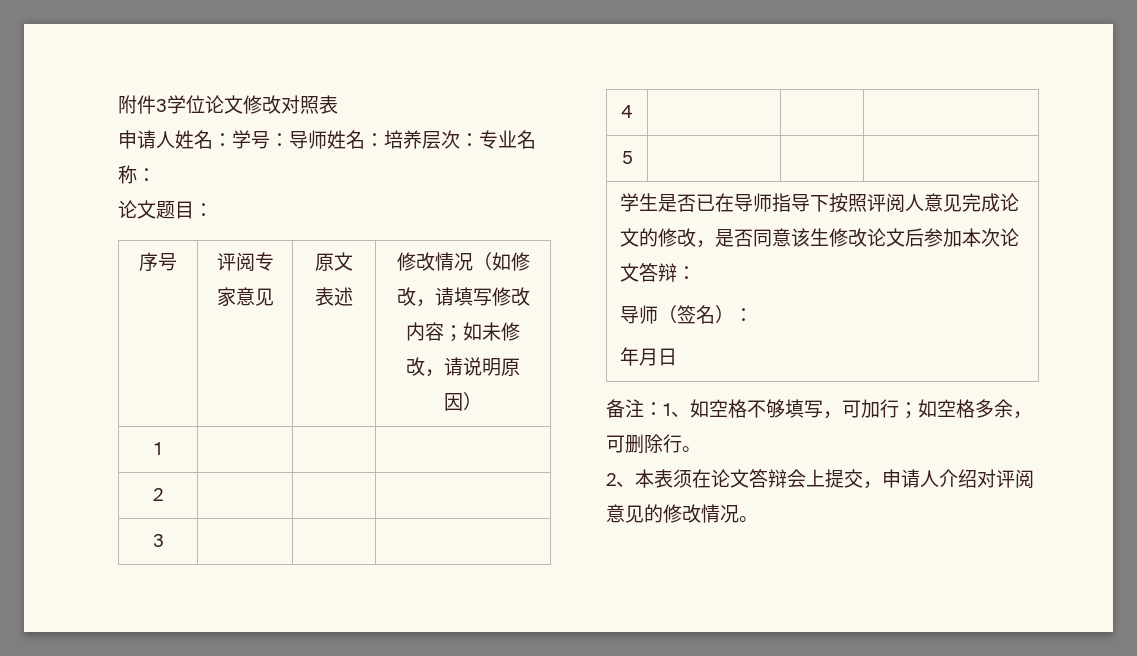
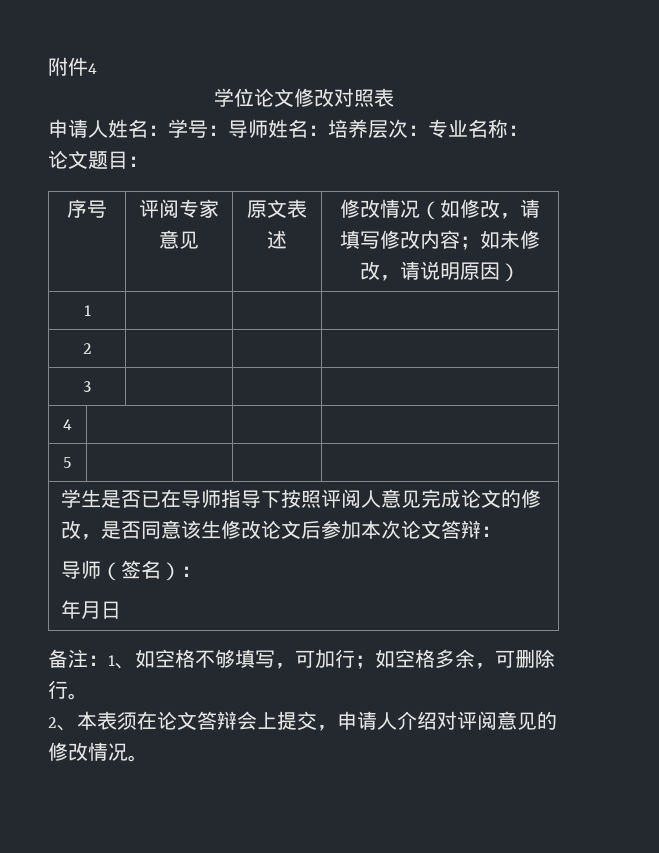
- 附件3学位论文修改对照表
+ 附件4
+ 学位论文修改对照表

